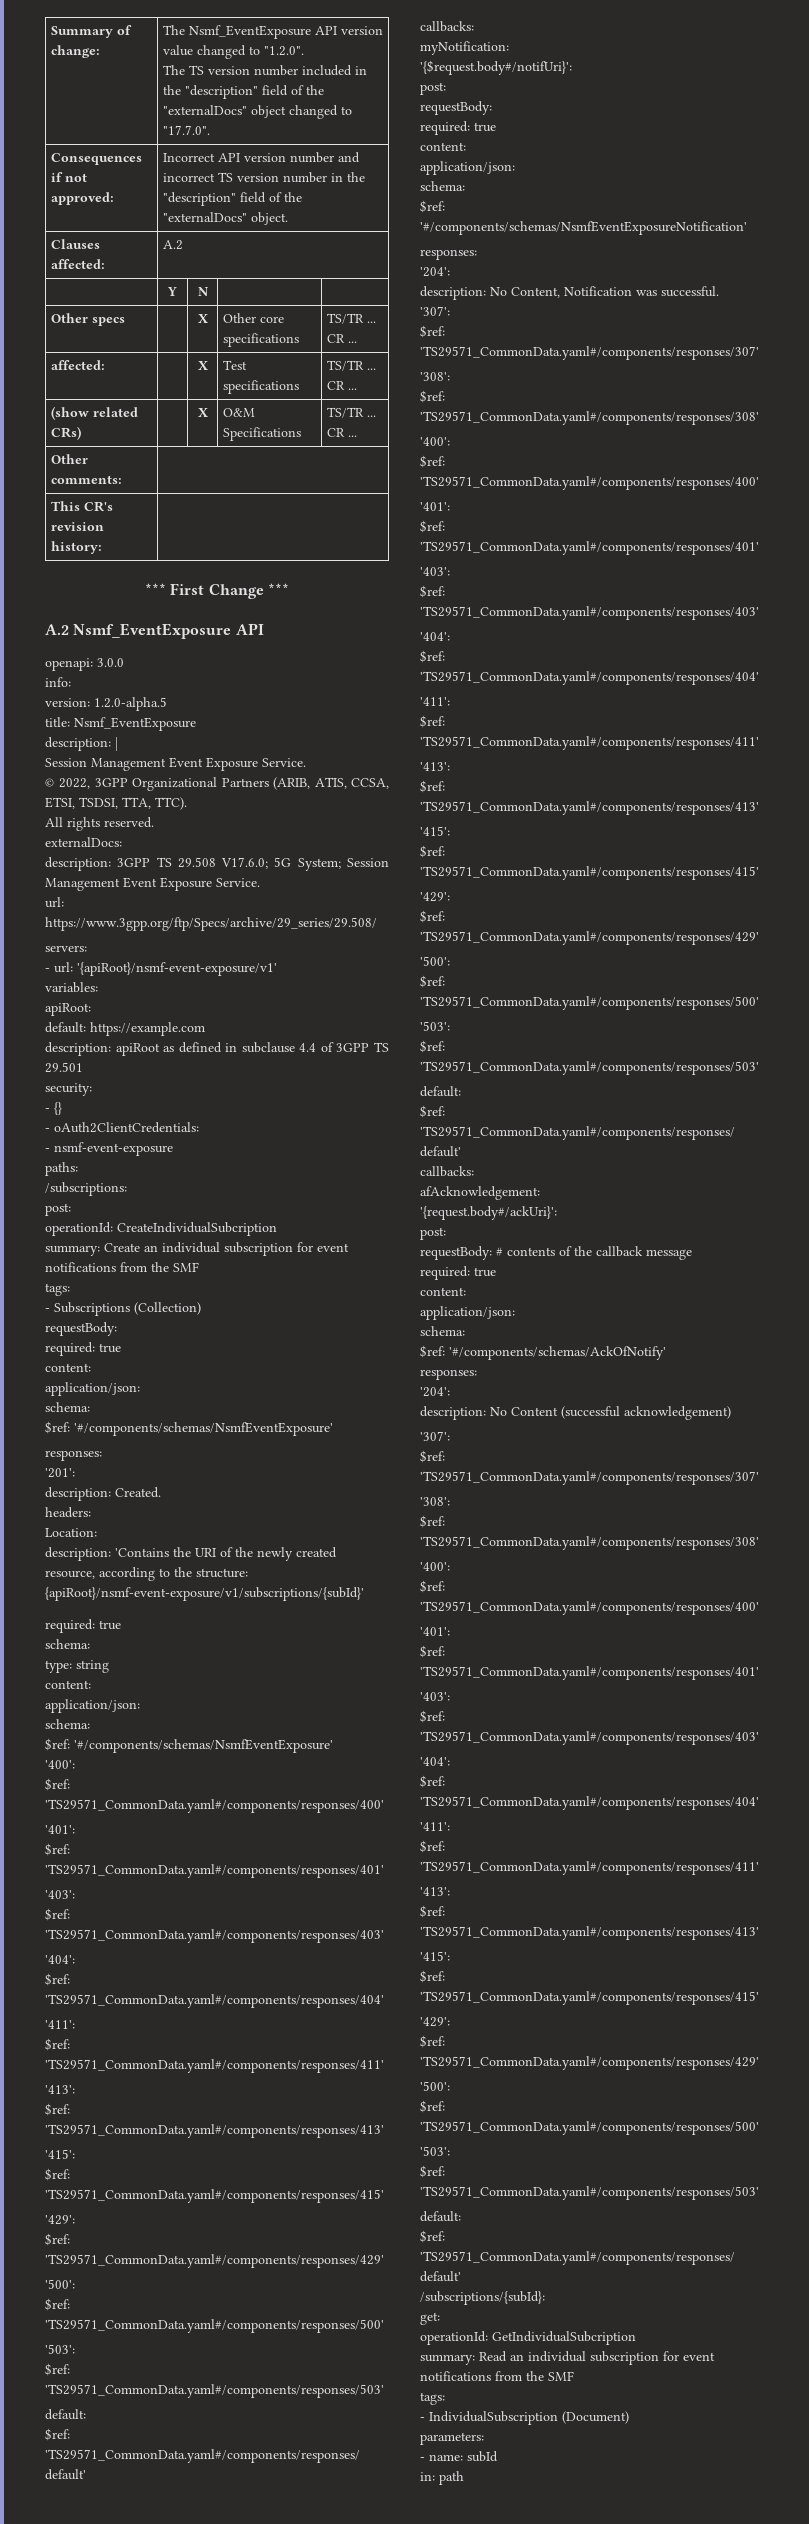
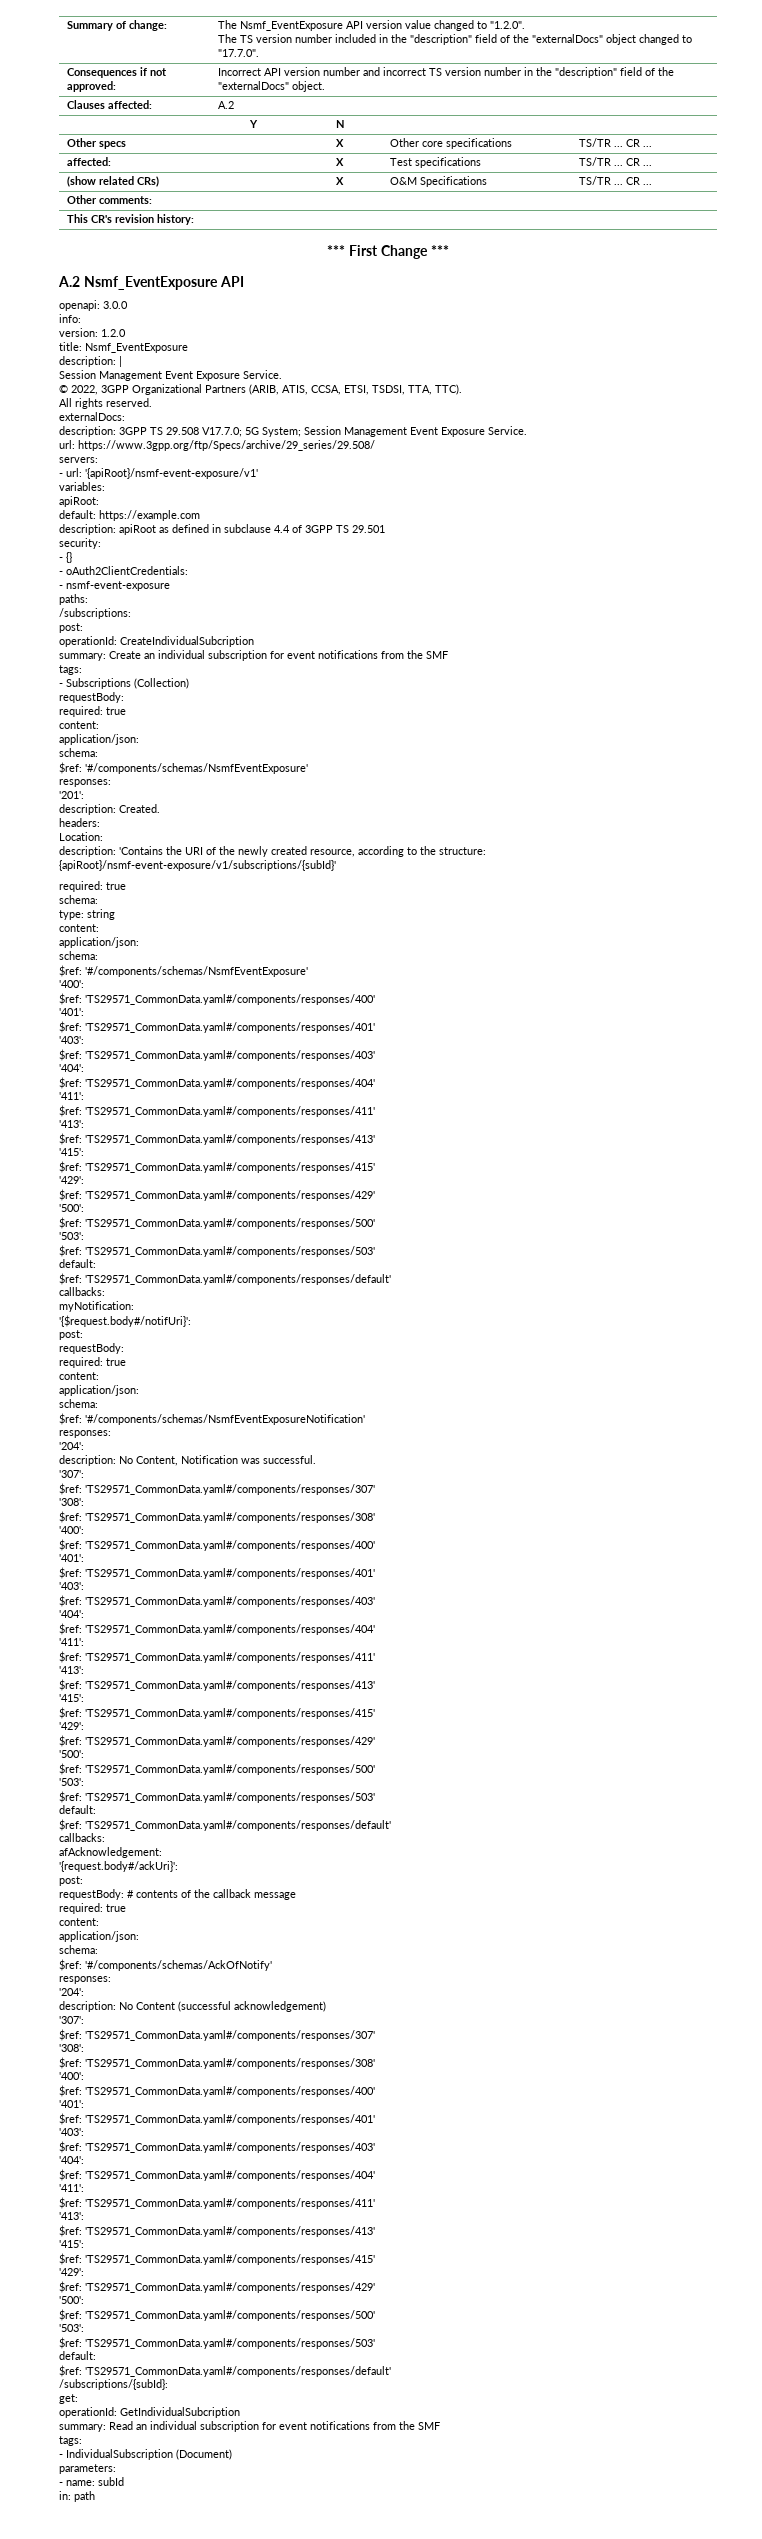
- version: 1.2.0-alpha.5
+ version: 1.2.0
- description: 3GPP TS 29.508 V17.6.0; 5G System; Session Management Event Exposure Service.
+ description: 3GPP TS 29.508 V17.7.0; 5G System; Session Management Event Exposure Service.

